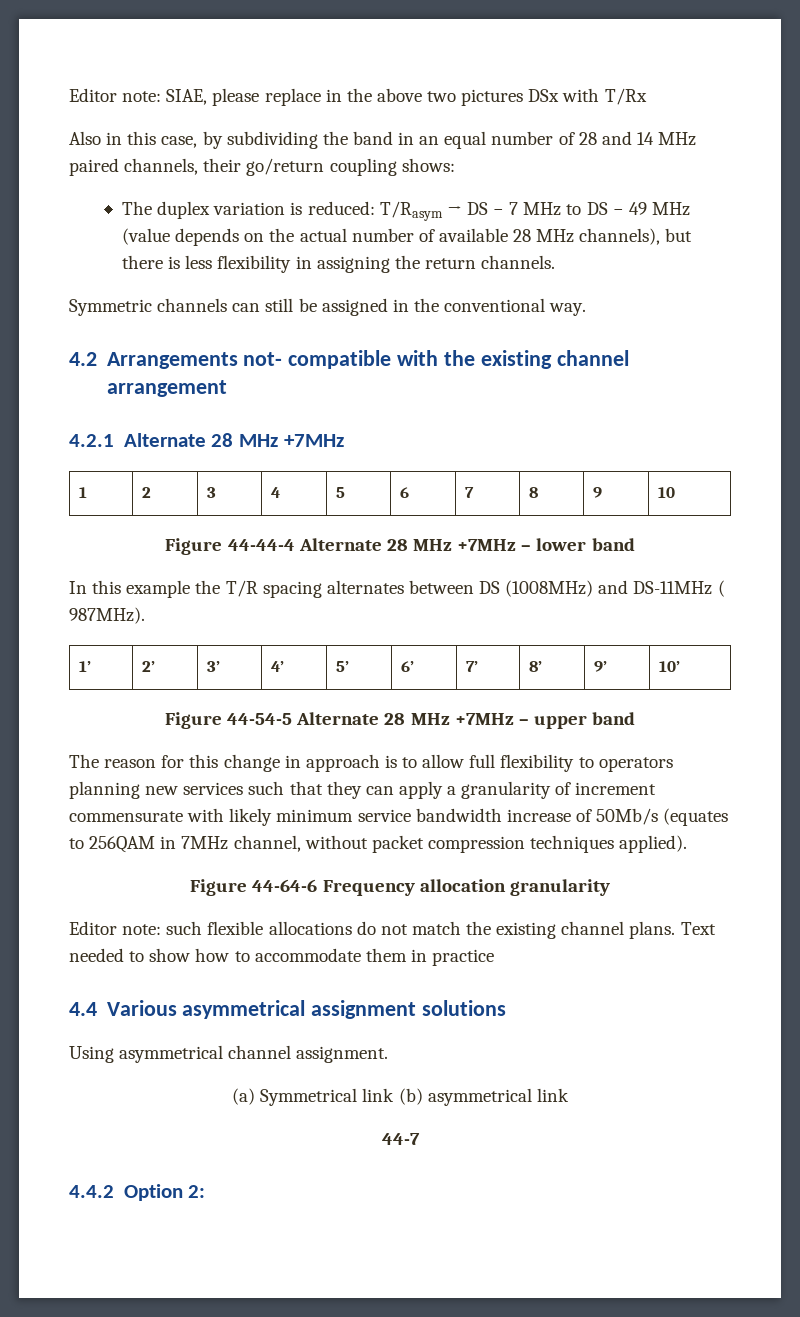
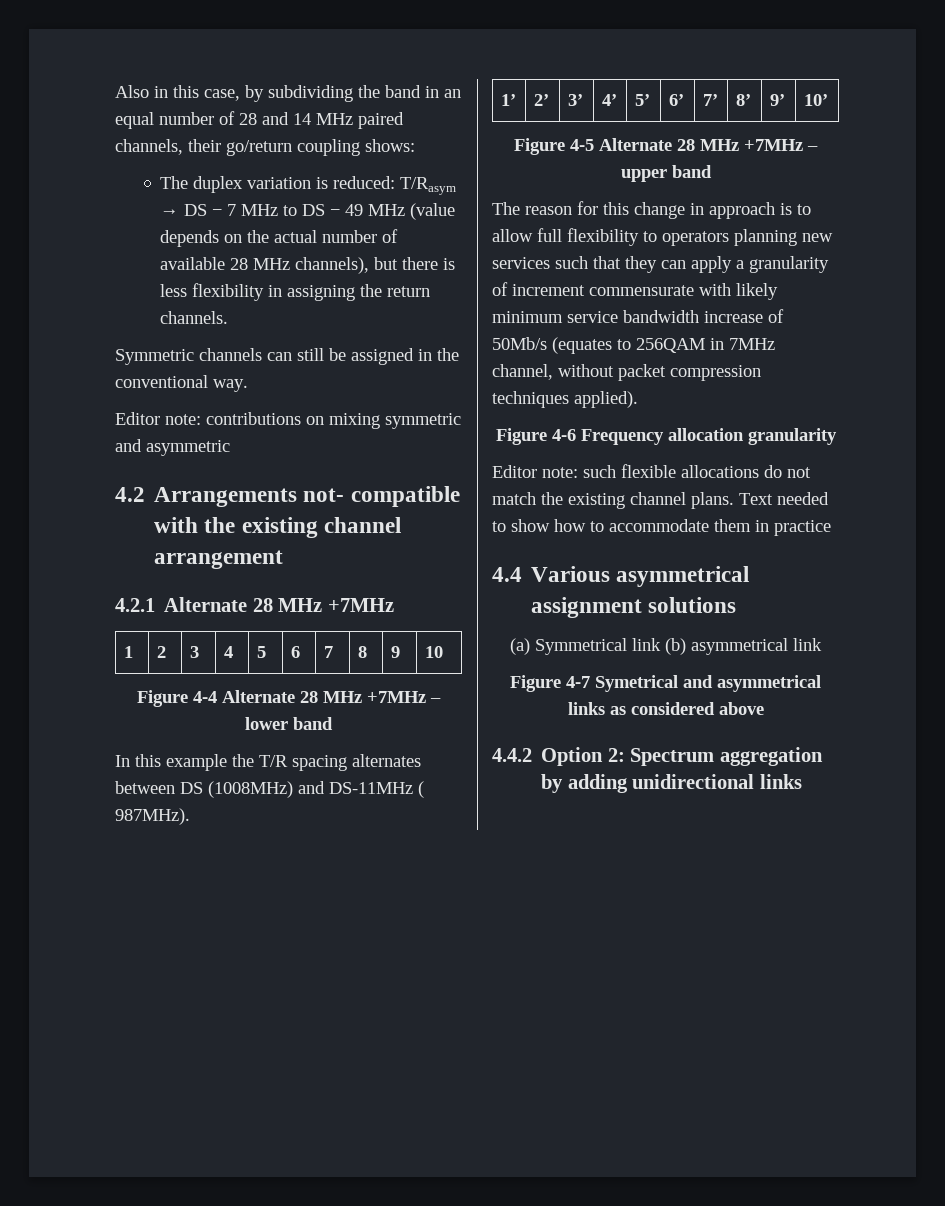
- Editor note: SIAE, please replace in the above two pictures DSx with T/Rx
+ Editor note: contributions on mixing symmetric and asymmetric
- Figure 44-44-4 Alternate 28 MHz +7MHz – lower band
+ Figure 4-4 Alternate 28 MHz +7MHz – lower band
- Figure 44-54-5 Alternate 28 MHz +7MHz – upper band
+ Figure 4-5 Alternate 28 MHz +7MHz – upper band
- Figure 44-64-6 Frequency allocation granularity
+ Figure 4-6 Frequency allocation granularity
- Using asymmetrical channel assignment.
- 44-7
- 4.4.2 Option 2:
+ Figure 4-7 Symetrical and asymmetrical links as considered above
+ 4.4.2 Option 2: Spectrum aggregation by adding unidirectional links

